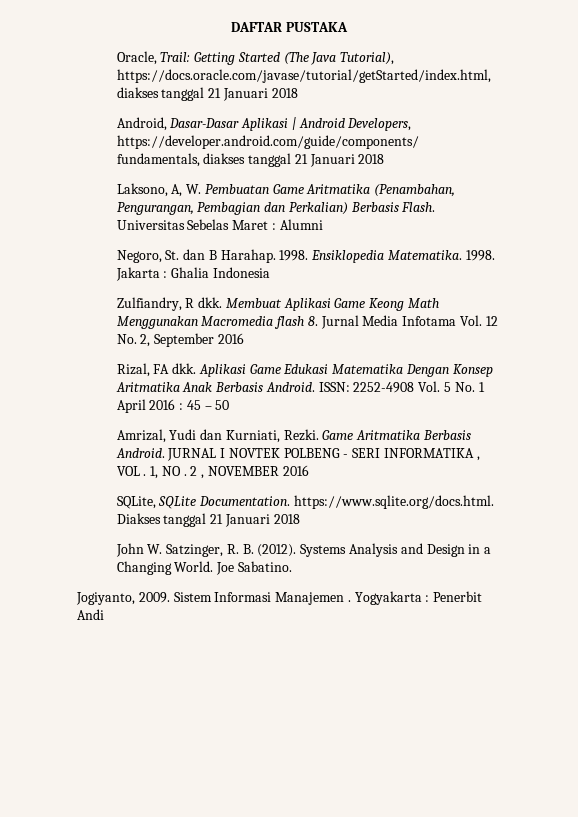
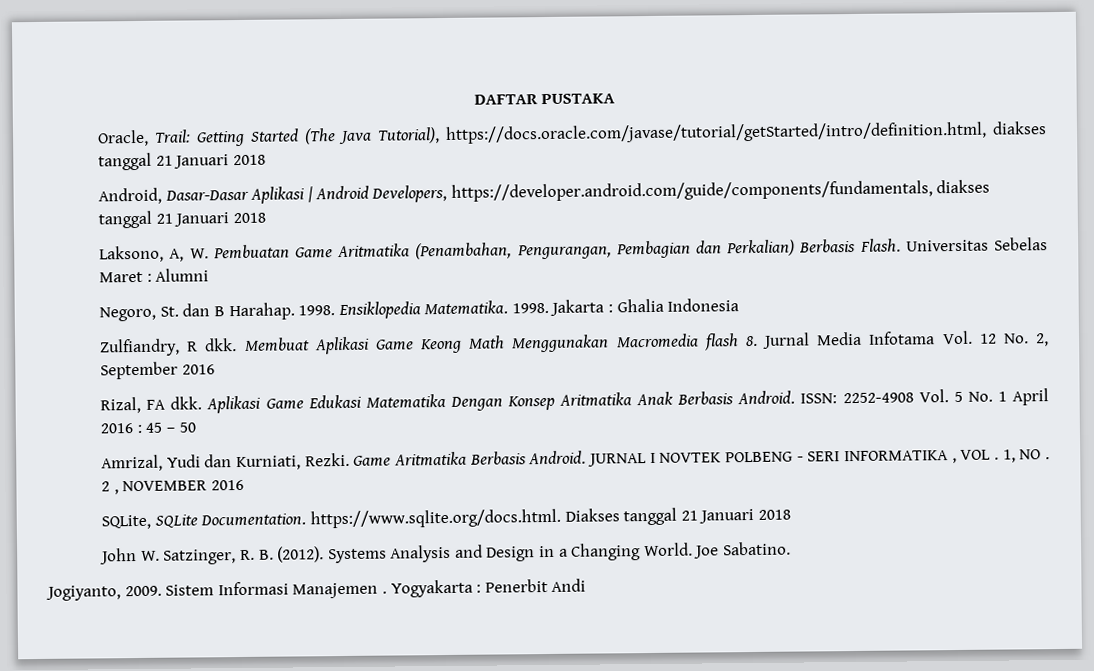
- Oracle, Trail: Getting Started (The Java Tutorial), https://docs.oracle.com/javase/tutorial/getStarted/index.html, diakses tanggal 21 Januari 2018
+ Oracle, Trail: Getting Started (The Java Tutorial), https://docs.oracle.com/javase/tutorial/getStarted/intro/definition.html, diakses tanggal 21 Januari 2018

